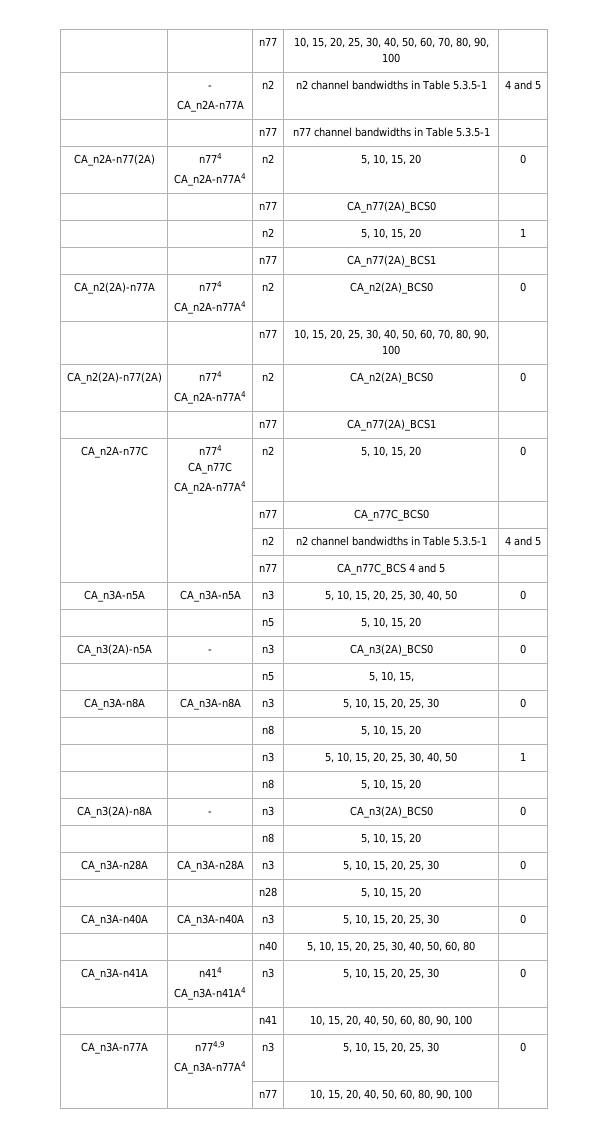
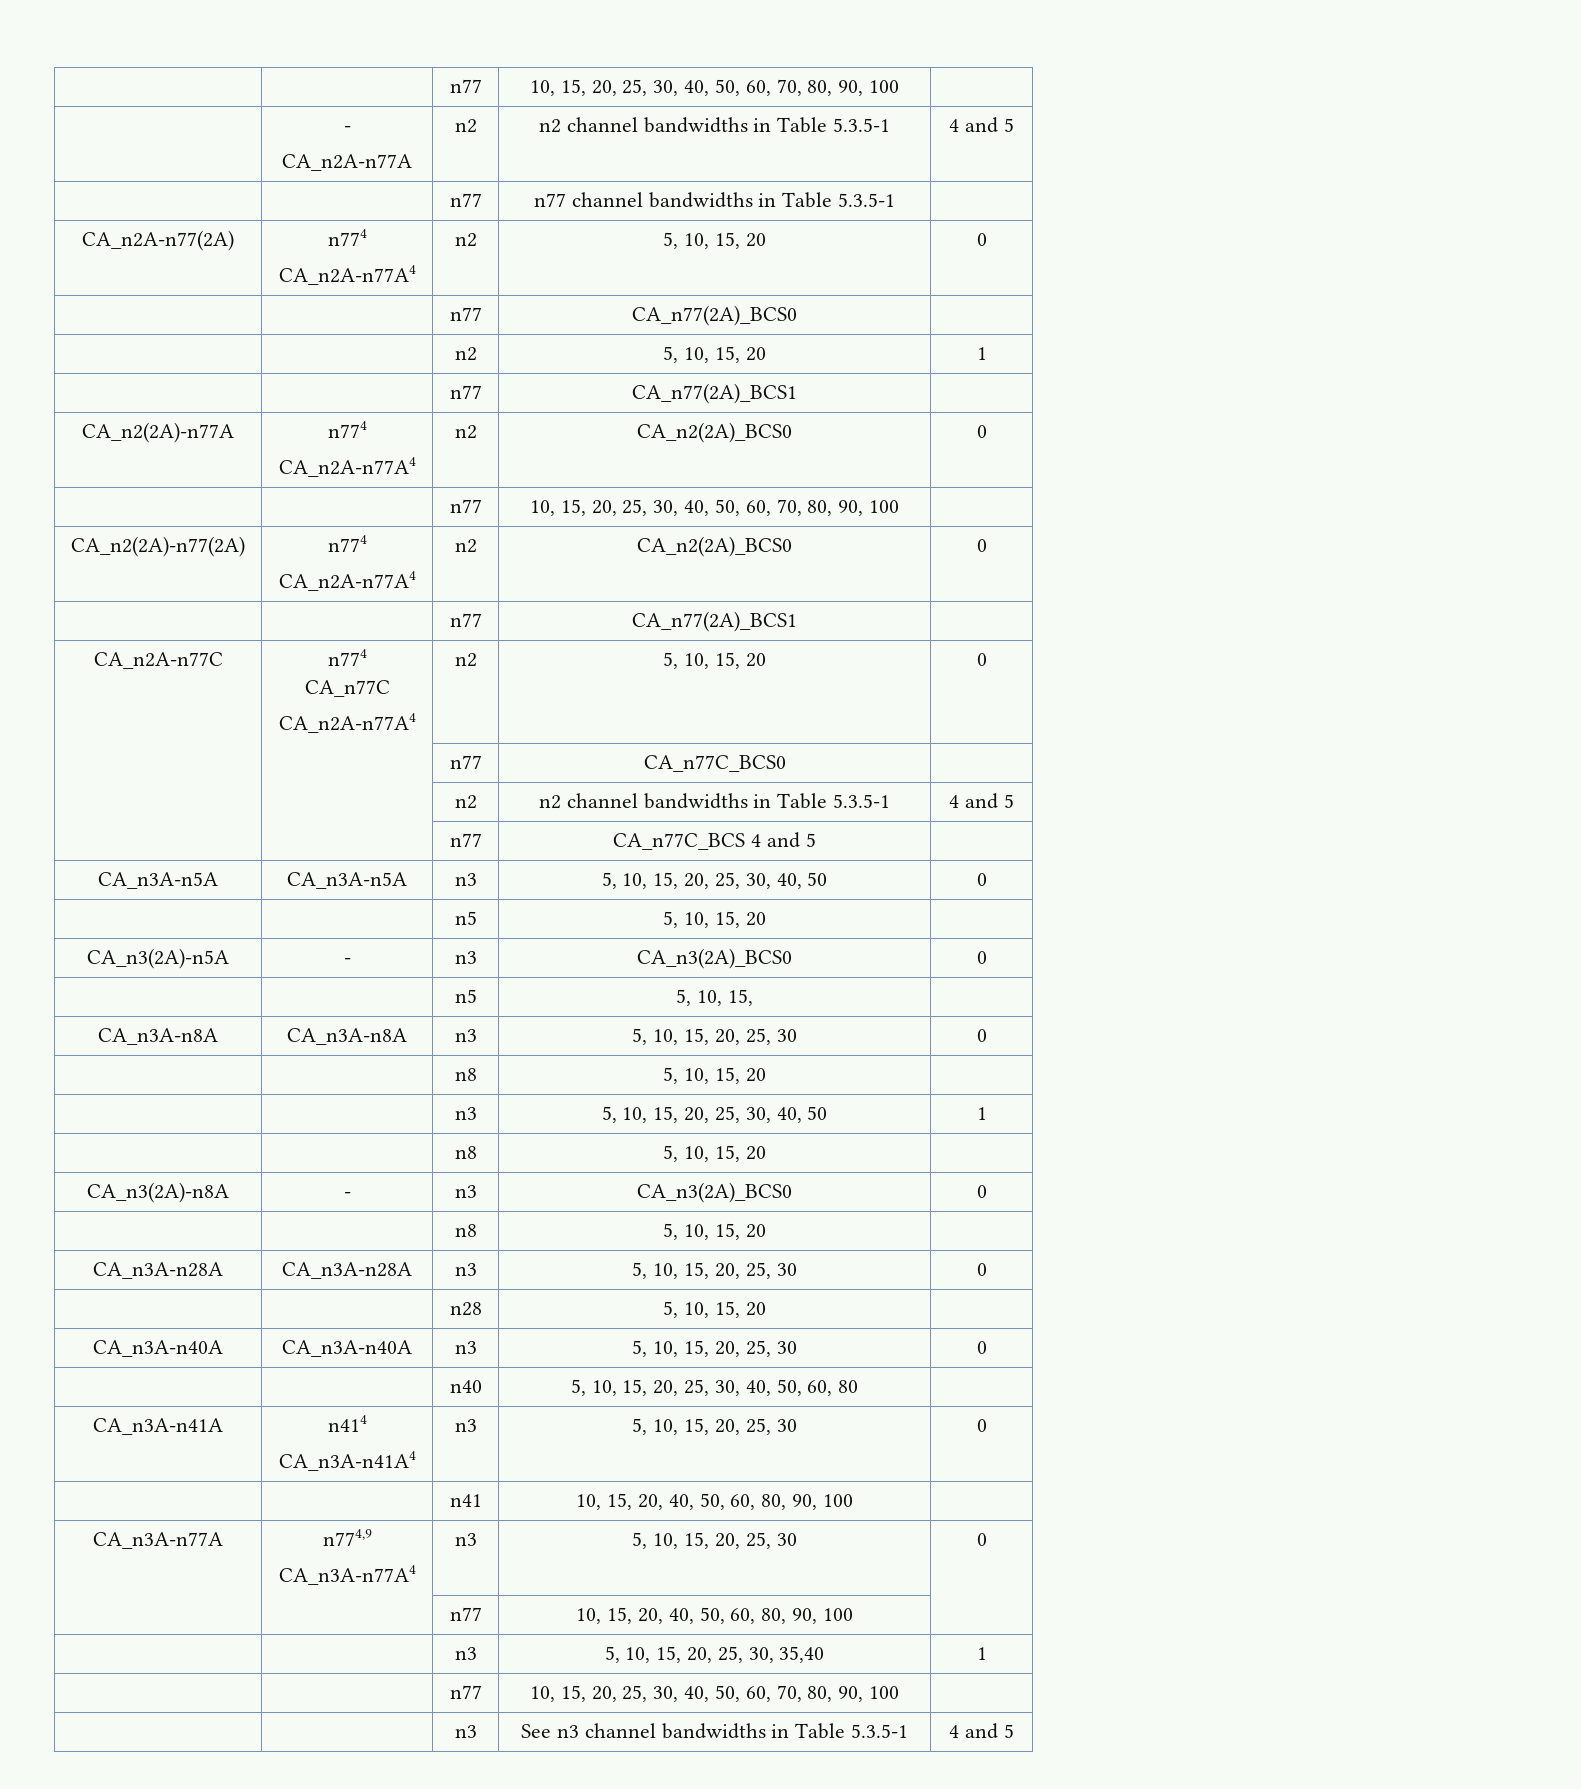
+ | | n3 | 5, 10, 15, 20, 25, 30, 35,40 | 1
+ | | n77 | 10, 15, 20, 25, 30, 40, 50, 60, 70, 80, 90, 100 |
+ | | n3 | See n3 channel bandwidths in Table 5.3.5-1 | 4 and 5

